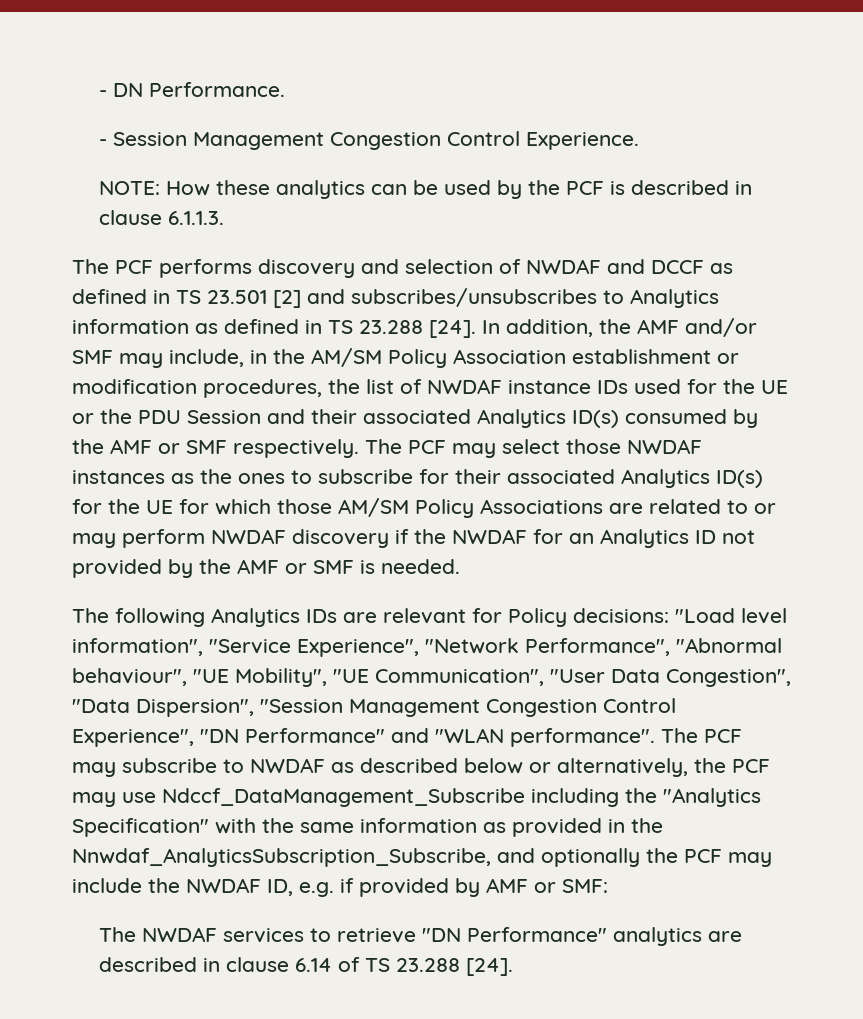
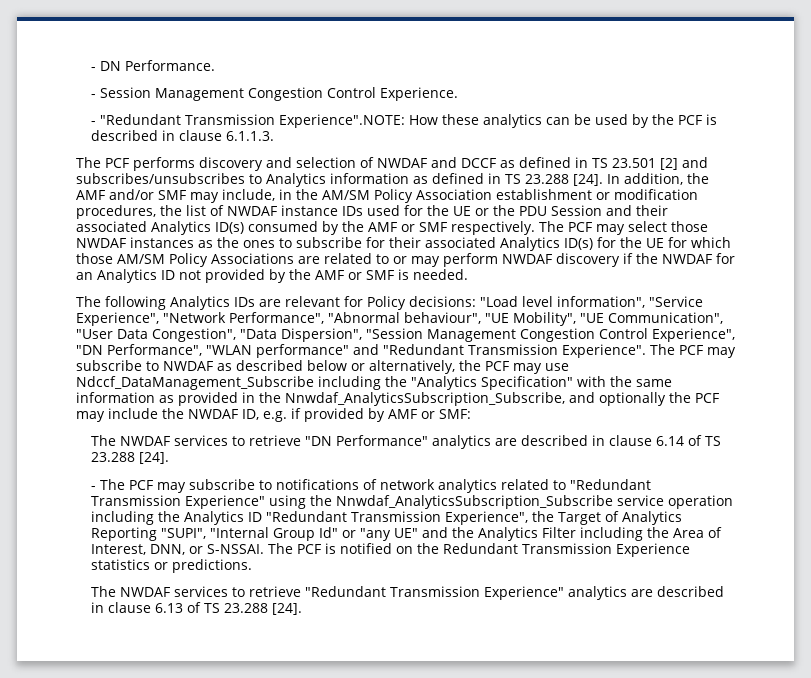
- NOTE: How these analytics can be used by the PCF is described in clause 6.1.1.3.
+ - "Redundant Transmission Experience".NOTE: How these analytics can be used by the PCF is described in clause 6.1.1.3.
- The following Analytics IDs are relevant for Policy decisions: "Load level information", "Service Experience", "Network Performance", "Abnormal behaviour", "UE Mobility", "UE Communication", "User Data Congestion", "Data Dispersion", "Session Management Congestion Control Experience", "DN Performance" and "WLAN performance".
+ The following Analytics IDs are relevant for Policy decisions: "Load level information", "Service Experience", "Network Performance", "Abnormal behaviour", "UE Mobility", "UE Communication", "User Data Congestion", "Data Dispersion", "Session Management Congestion Control Experience", "DN Performance", "WLAN performance" and "Redundant Transmission Experience".
+ - The PCF may subscribe to notifications of network analytics related to "Redundant Transmission Experience" using the Nnwdaf_AnalyticsSubscription_Subscribe service operation including the Analytics ID "Redundant Transmission Experience", the Target of Analytics Reporting "SUPI", "Internal Group Id" or "any UE" and the Analytics Filter including the Area of Interest, DNN, or S-NSSAI. The PCF is notified on the Redundant Transmission Experience statistics or predictions.
+ The NWDAF services to retrieve "Redundant Transmission Experience" analytics are described in clause 6.13 of TS 23.288 [24].

